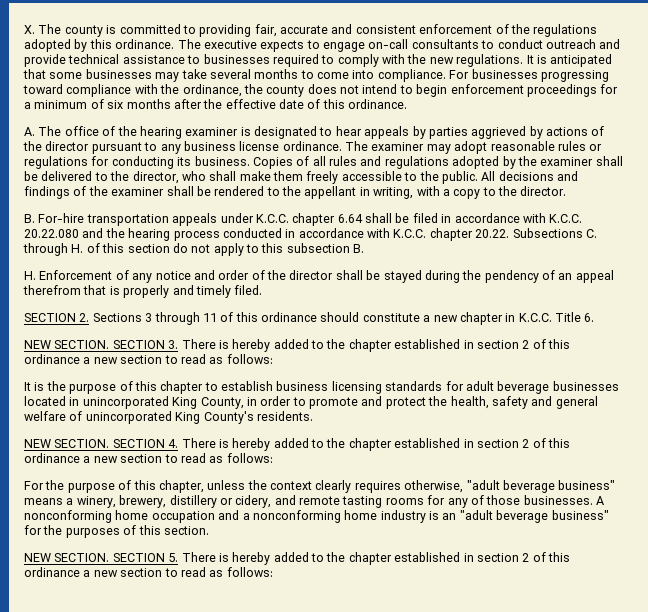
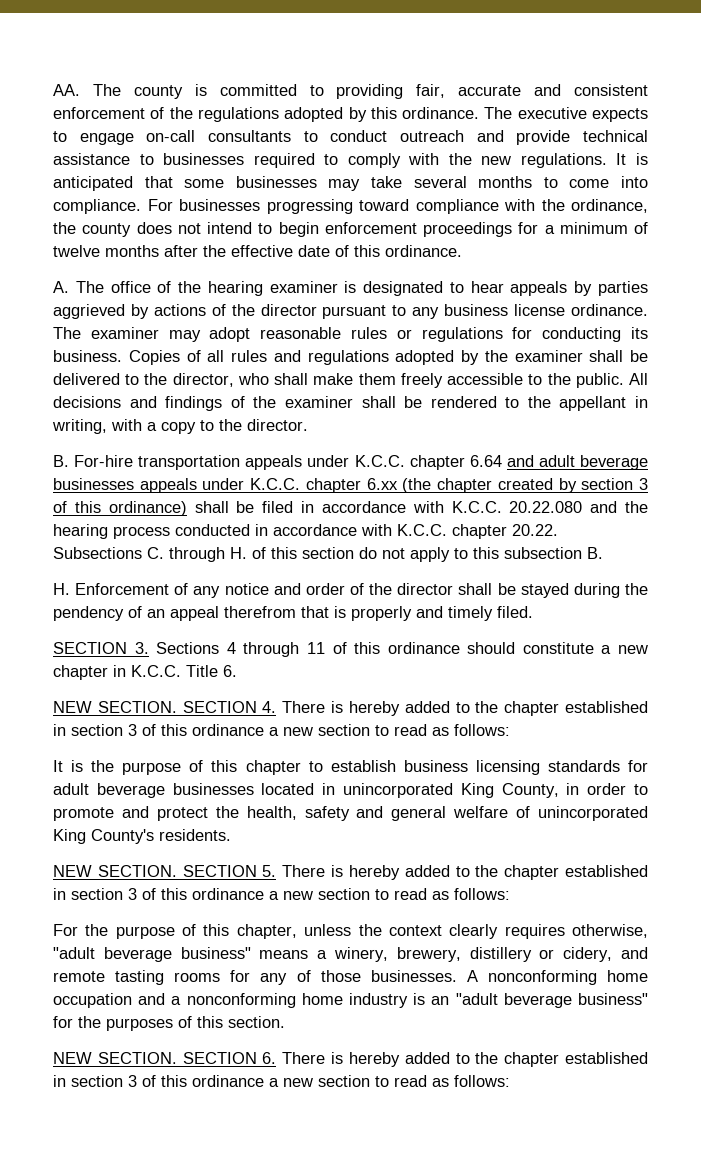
- X. The county is committed to providing fair, accurate and consistent enforcement of the regulations adopted by this ordinance.
+ AA. The county is committed to providing fair, accurate and consistent enforcement of the regulations adopted by this ordinance.
- For businesses progressing toward compliance with the ordinance, the county does not intend to begin enforcement proceedings for a minimum of six months after the effective date of this ordinance.
+ For businesses progressing toward compliance with the ordinance, the county does not intend to begin enforcement proceedings for a minimum of twelve months after the effective date of this ordinance.
- B. For-hire transportation appeals under K.C.C. chapter 6.64 shall be filed in accordance with K.C.C. 20.22.080 and the hearing process conducted in accordance with K.C.C. chapter 20.22. Subsections C. through H. of this section do not apply to this subsection B.
+ B. For-hire transportation appeals under K.C.C. chapter 6.64 and adult beverage businesses appeals under K.C.C. chapter 6.xx (the chapter created by section 3 of this ordinance) shall be filed in accordance with K.C.C. 20.22.080 and the hearing process conducted in accordance with K.C.C. chapter 20.22. Subsections C. through H. of this section do not apply to this subsection B.
- SECTION 2. Sections 3 through 11 of this ordinance should constitute a new chapter in K.C.C. Title 6.
+ SECTION 3. Sections 4 through 11 of this ordinance should constitute a new chapter in K.C.C. Title 6.
- SECTION 3. There is hereby added to the chapter established in section 2 of this ordinance a new section to read as follows:
+ SECTION 4. There is hereby added to the chapter established in section 3 of this ordinance a new section to read as follows:
- SECTION 4. There is hereby added to the chapter established in section 2 of this ordinance a new section to read as follows:
+ SECTION 5. There is hereby added to the chapter established in section 3 of this ordinance a new section to read as follows:
- SECTION 5. There is hereby added to the chapter established in section 2 of this ordinance a new section to read as follows:
+ SECTION 6. There is hereby added to the chapter established in section 3 of this ordinance a new section to read as follows:

